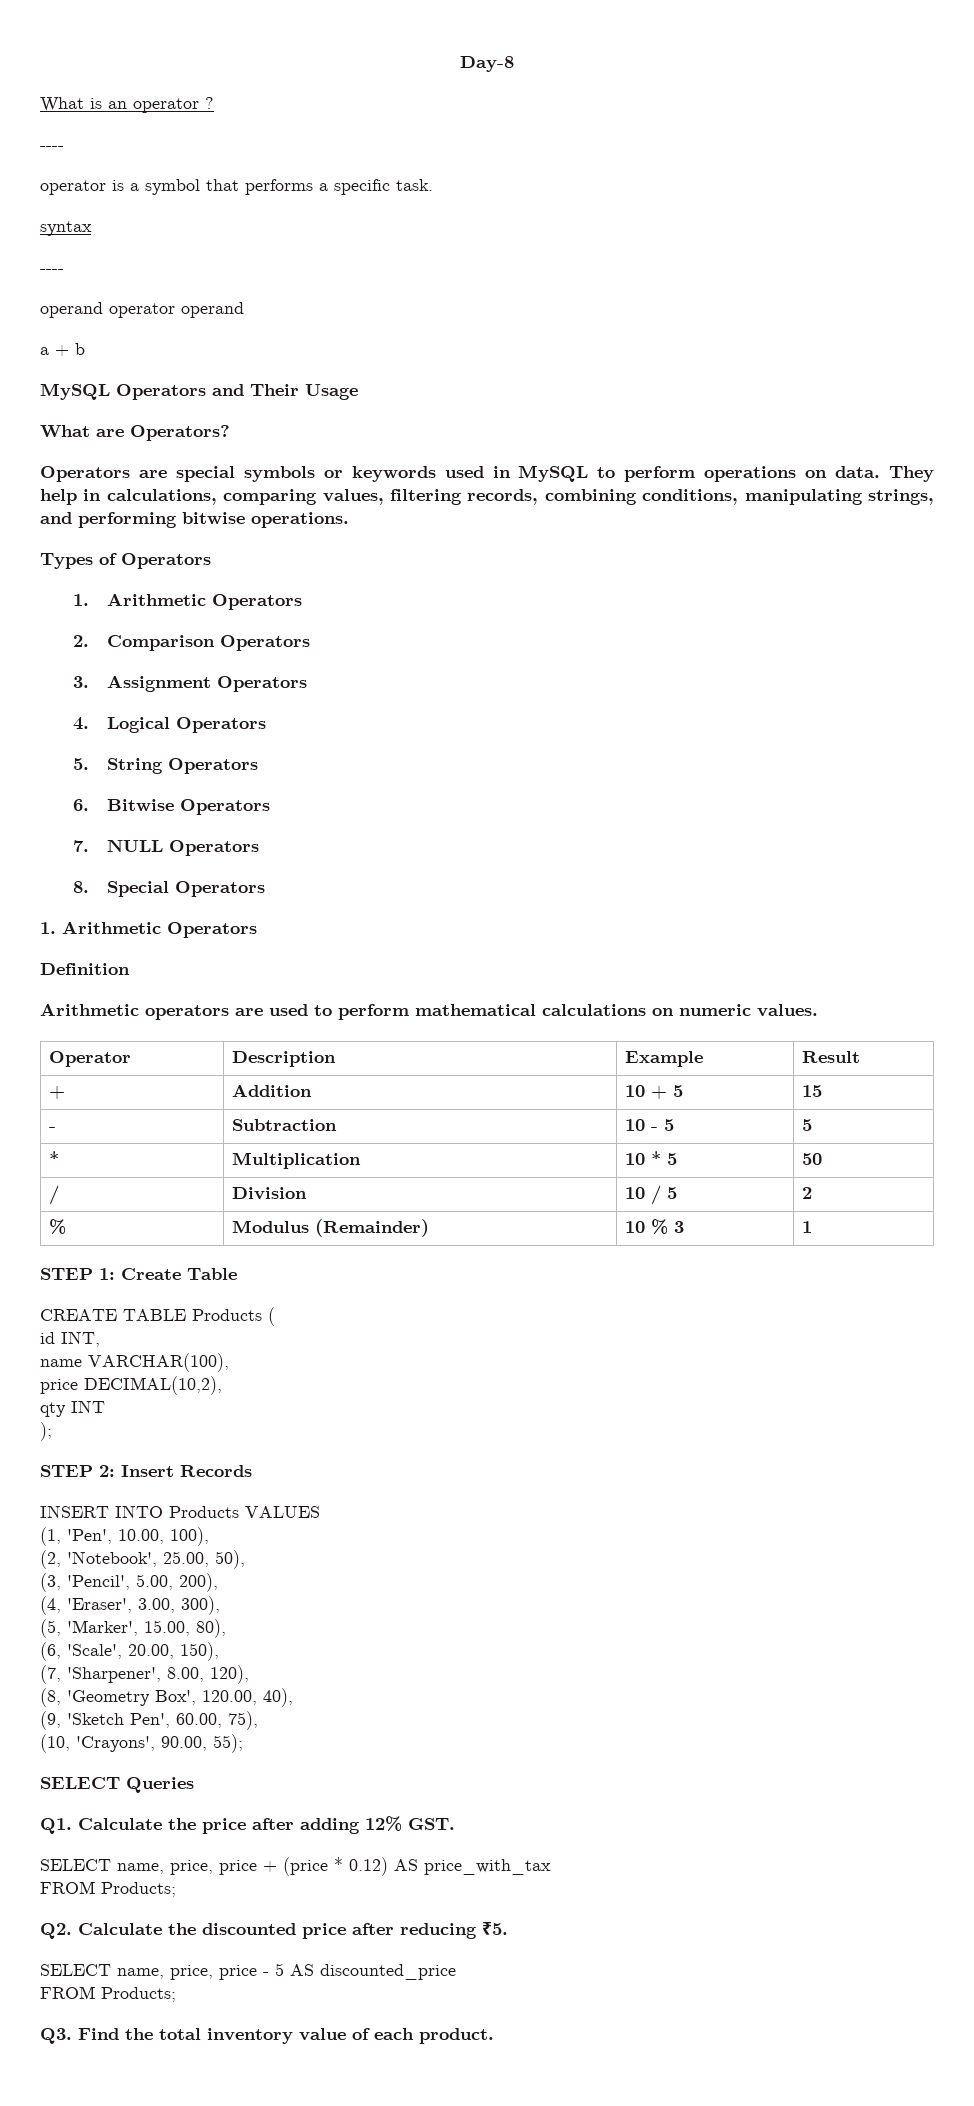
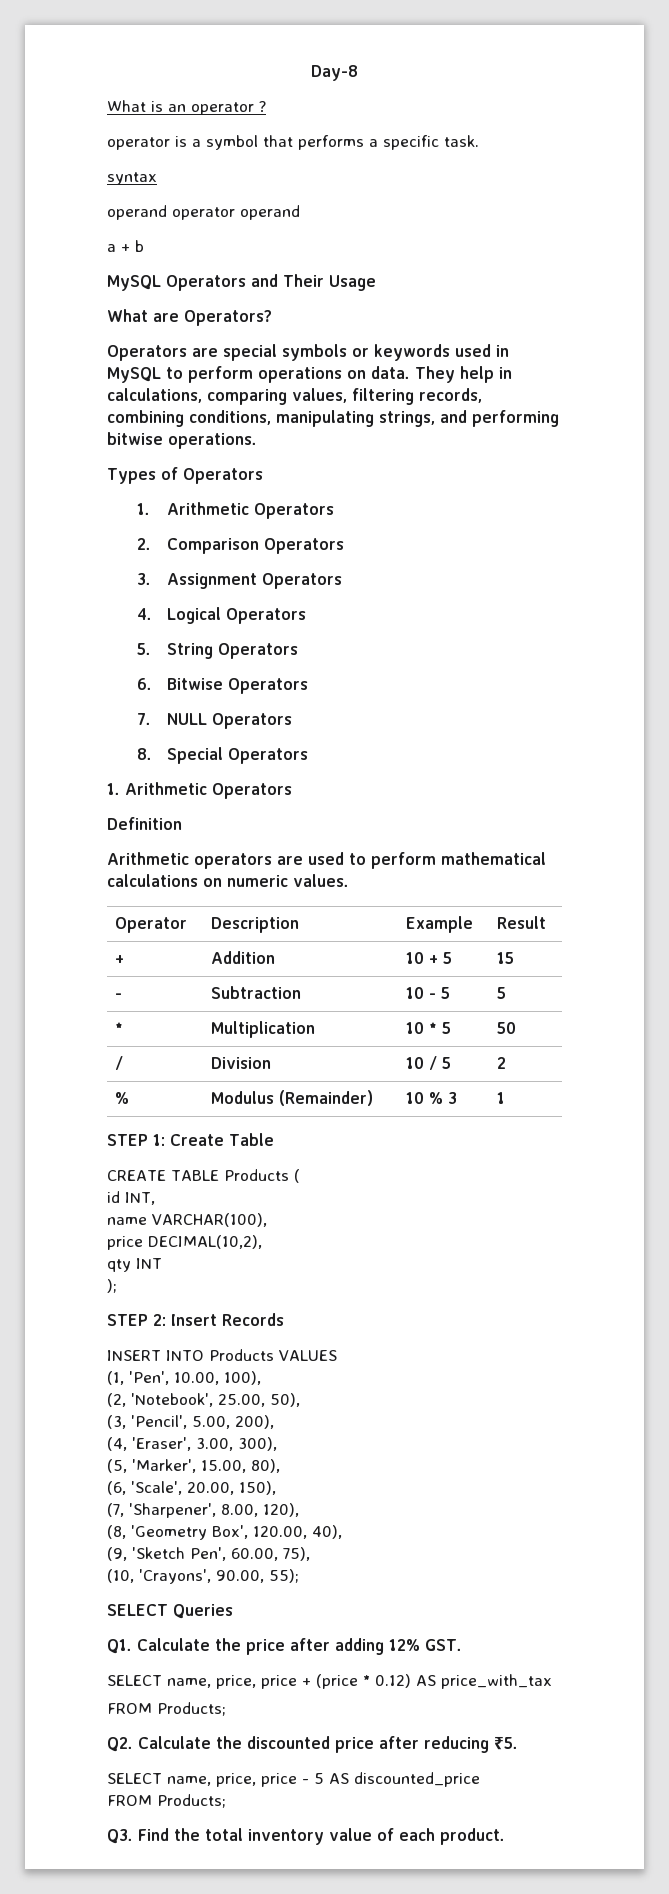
  What is an operator ?
- ----
  syntax
- ----

